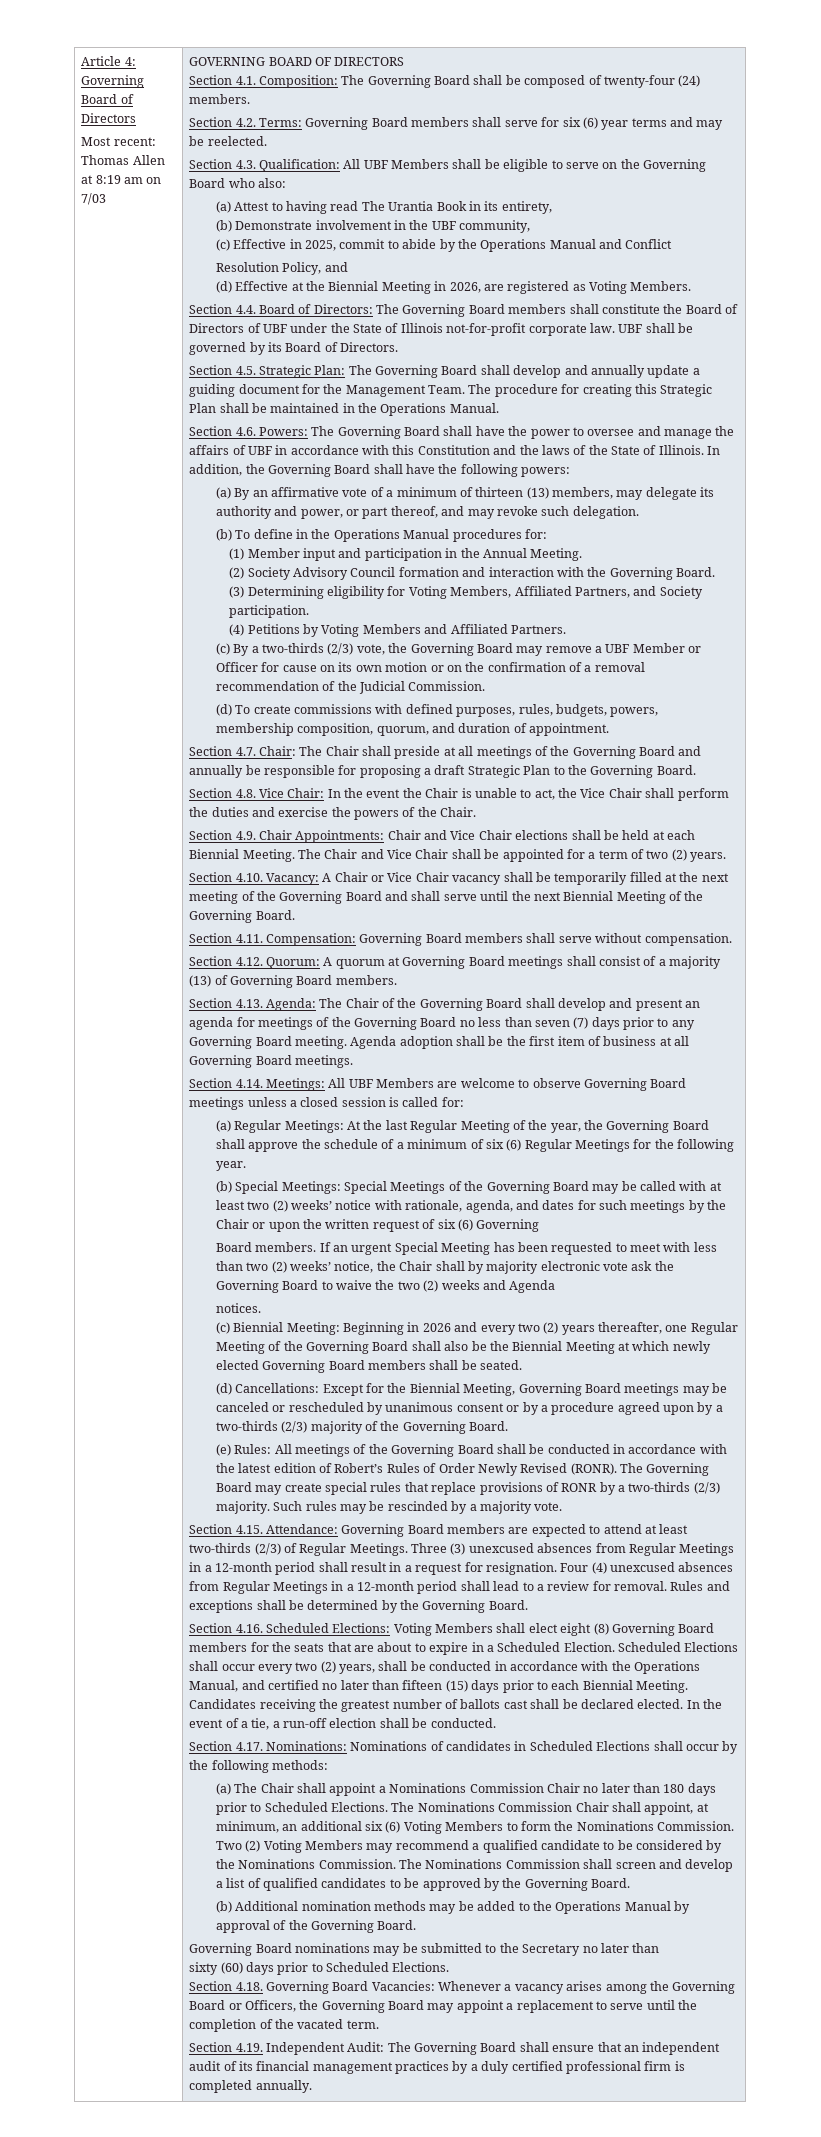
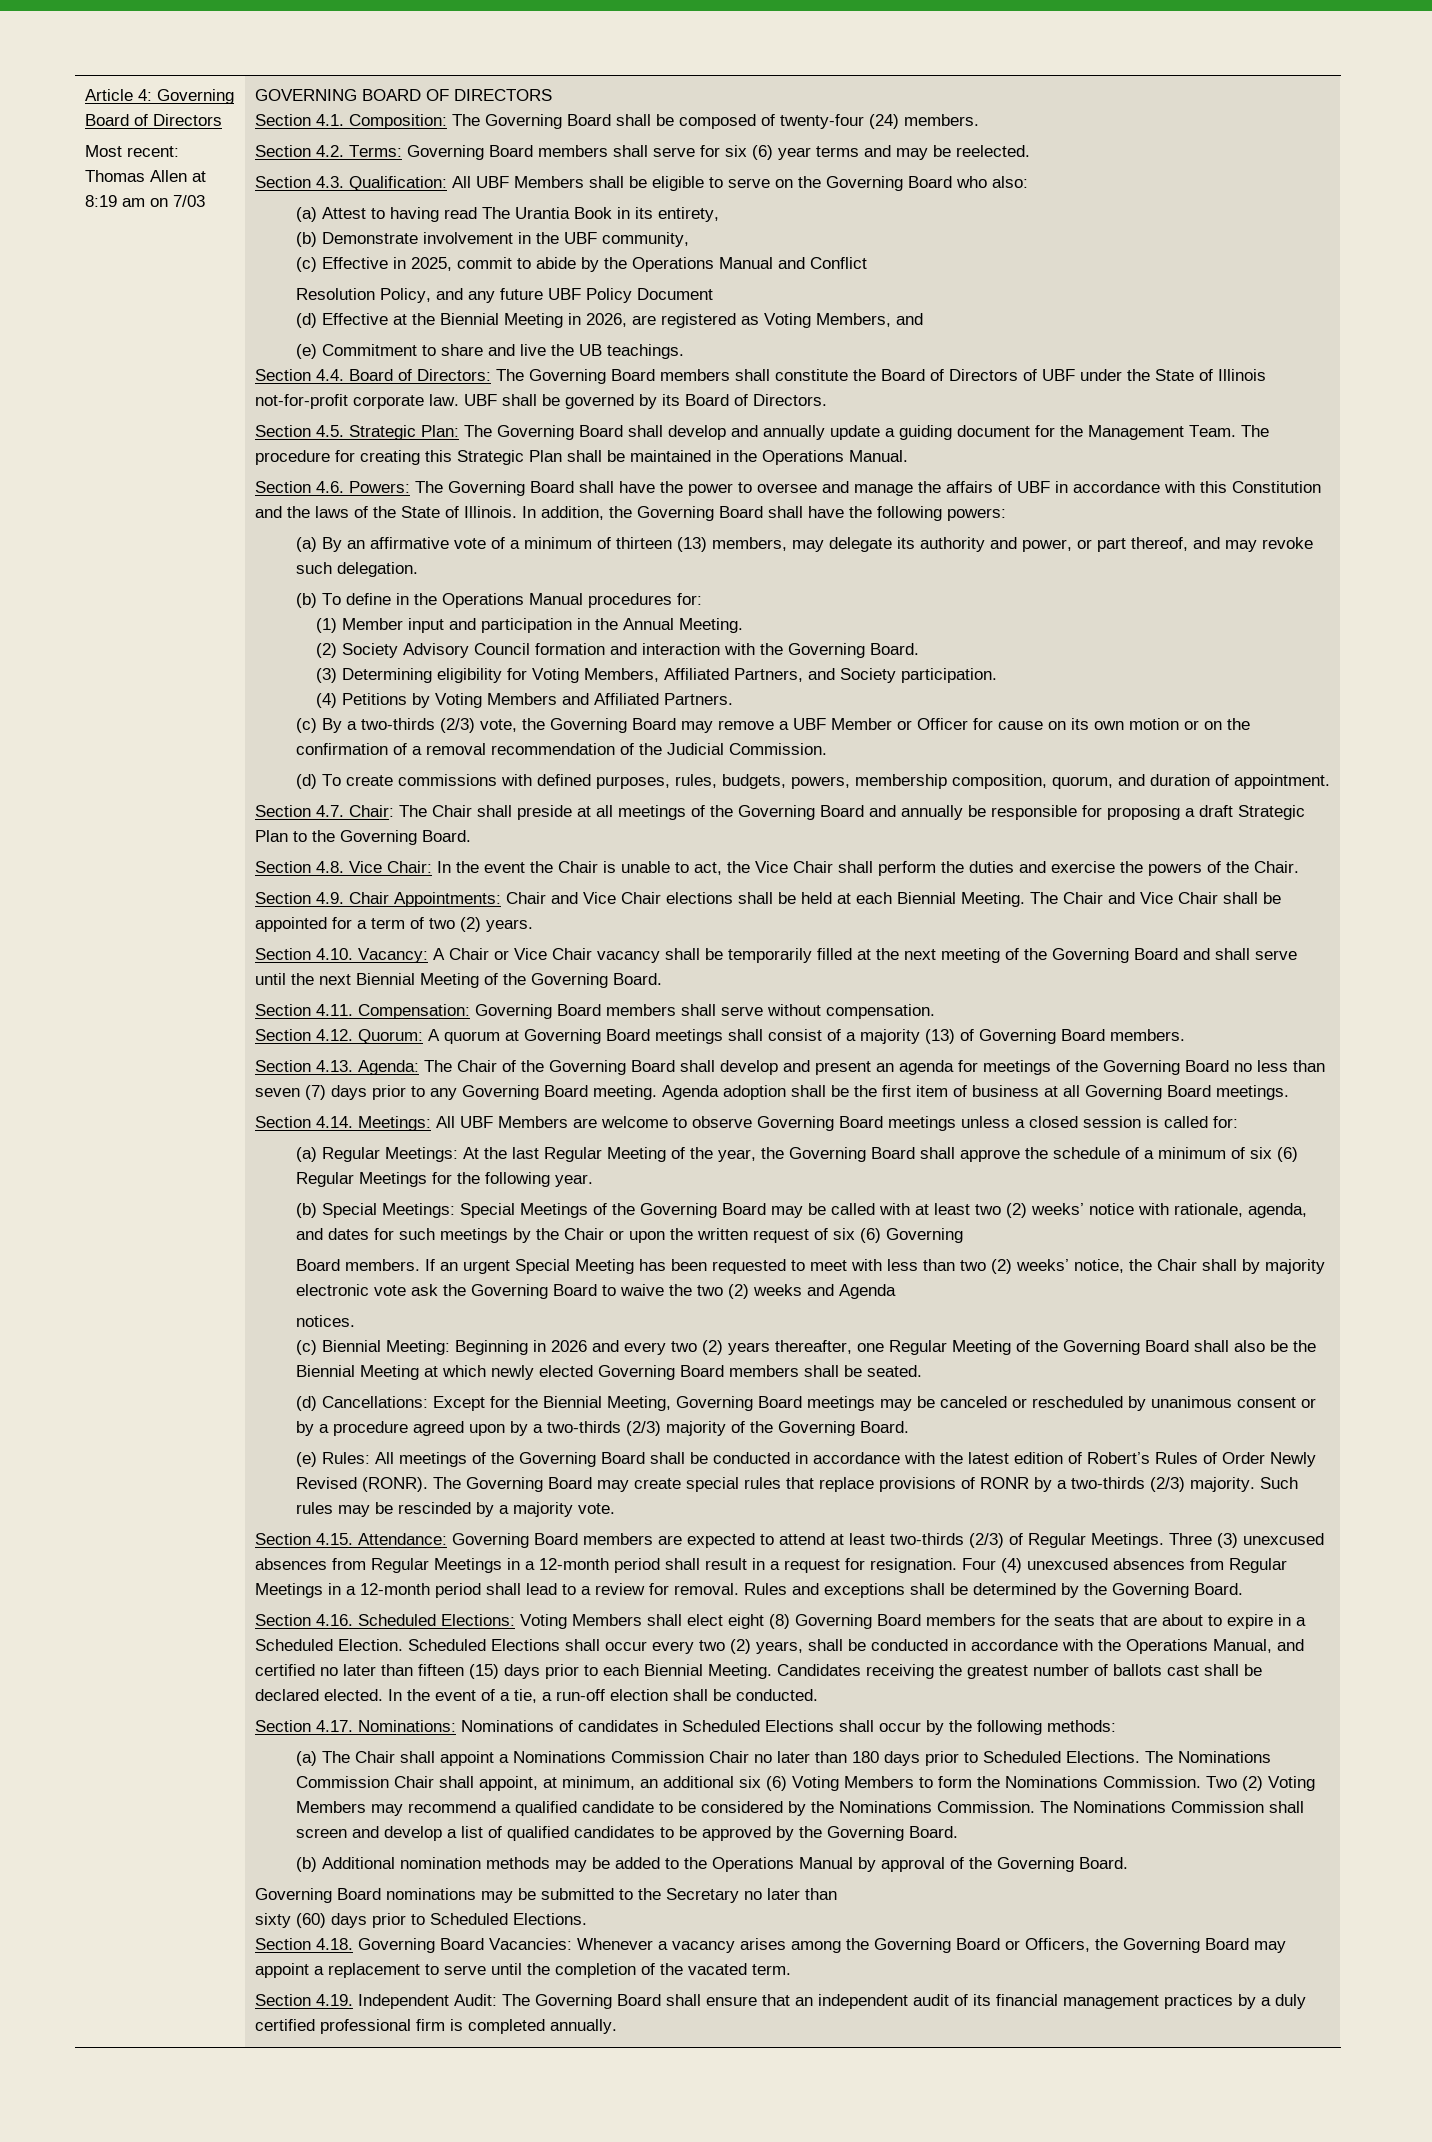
- Resolution Policy, and
+ Resolution Policy, and any future UBF Policy Document
- (d) Effective at the Biennial Meeting in 2026, are registered as Voting Members.
+ (d) Effective at the Biennial Meeting in 2026, are registered as Voting Members, and
+ (e) Commitment to share and live the UB teachings.

